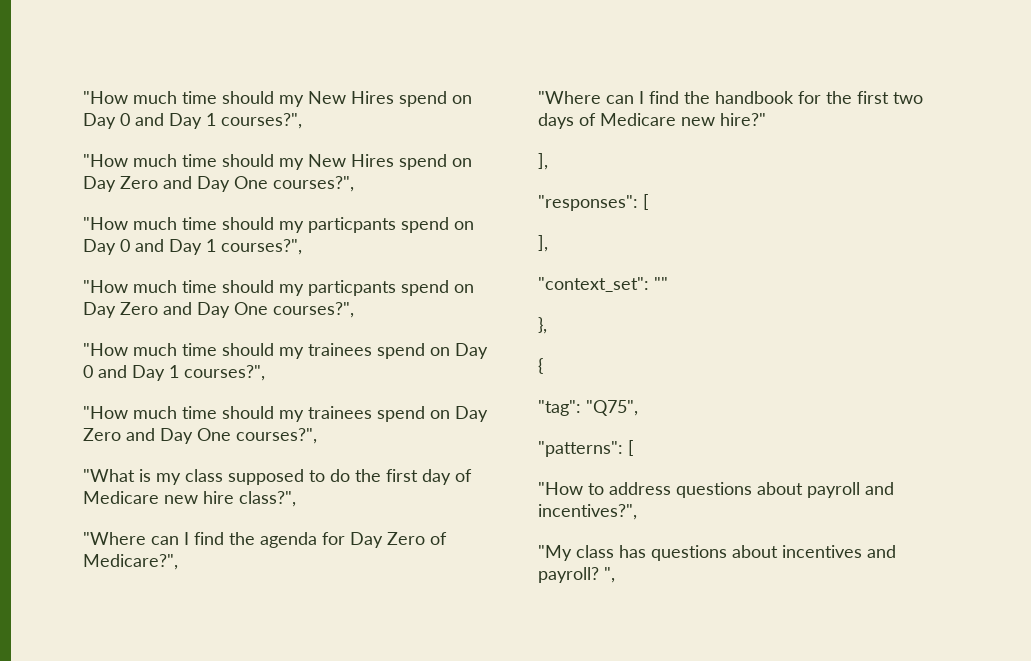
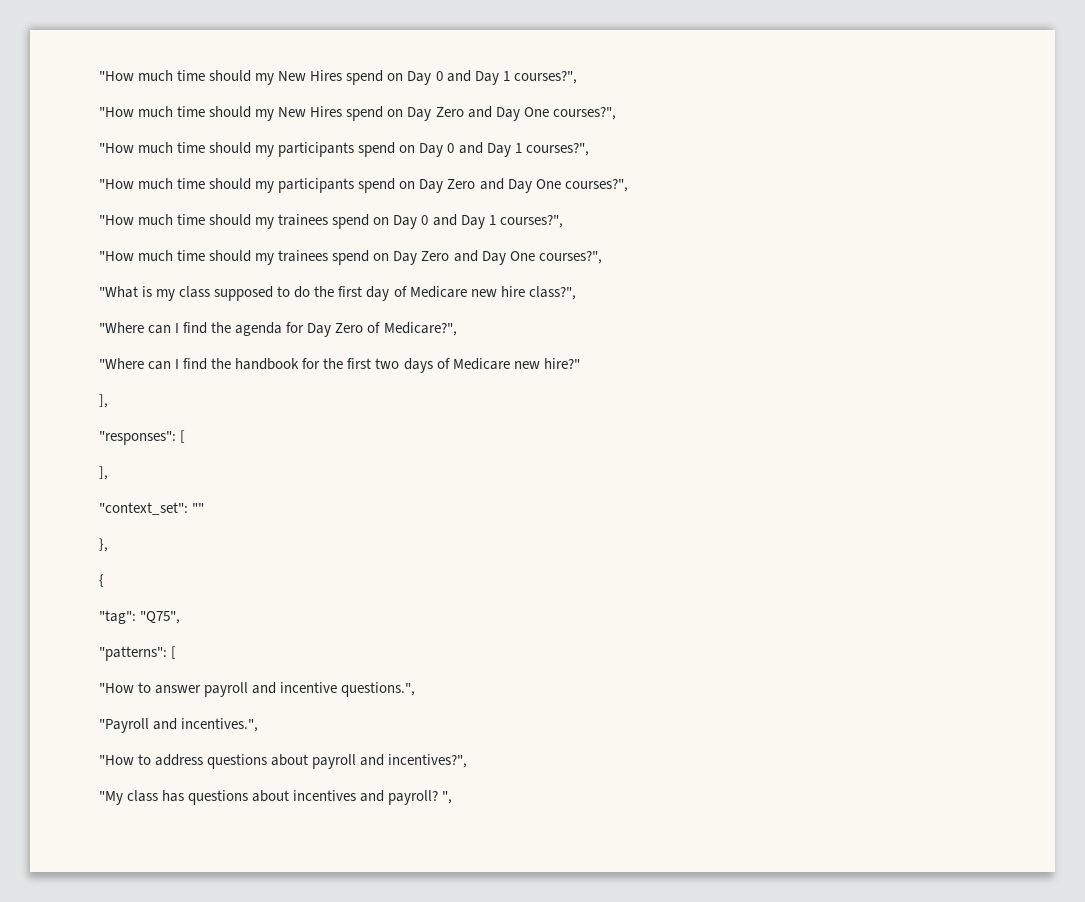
- "How much time should my particpants spend on Day 0 and Day 1 courses?",
+ "How much time should my participants spend on Day 0 and Day 1 courses?",
- "How much time should my particpants spend on Day Zero and Day One courses?",
+ "How much time should my participants spend on Day Zero and Day One courses?",
+ "How to answer payroll and incentive questions.",
+ "Payroll and incentives.",

